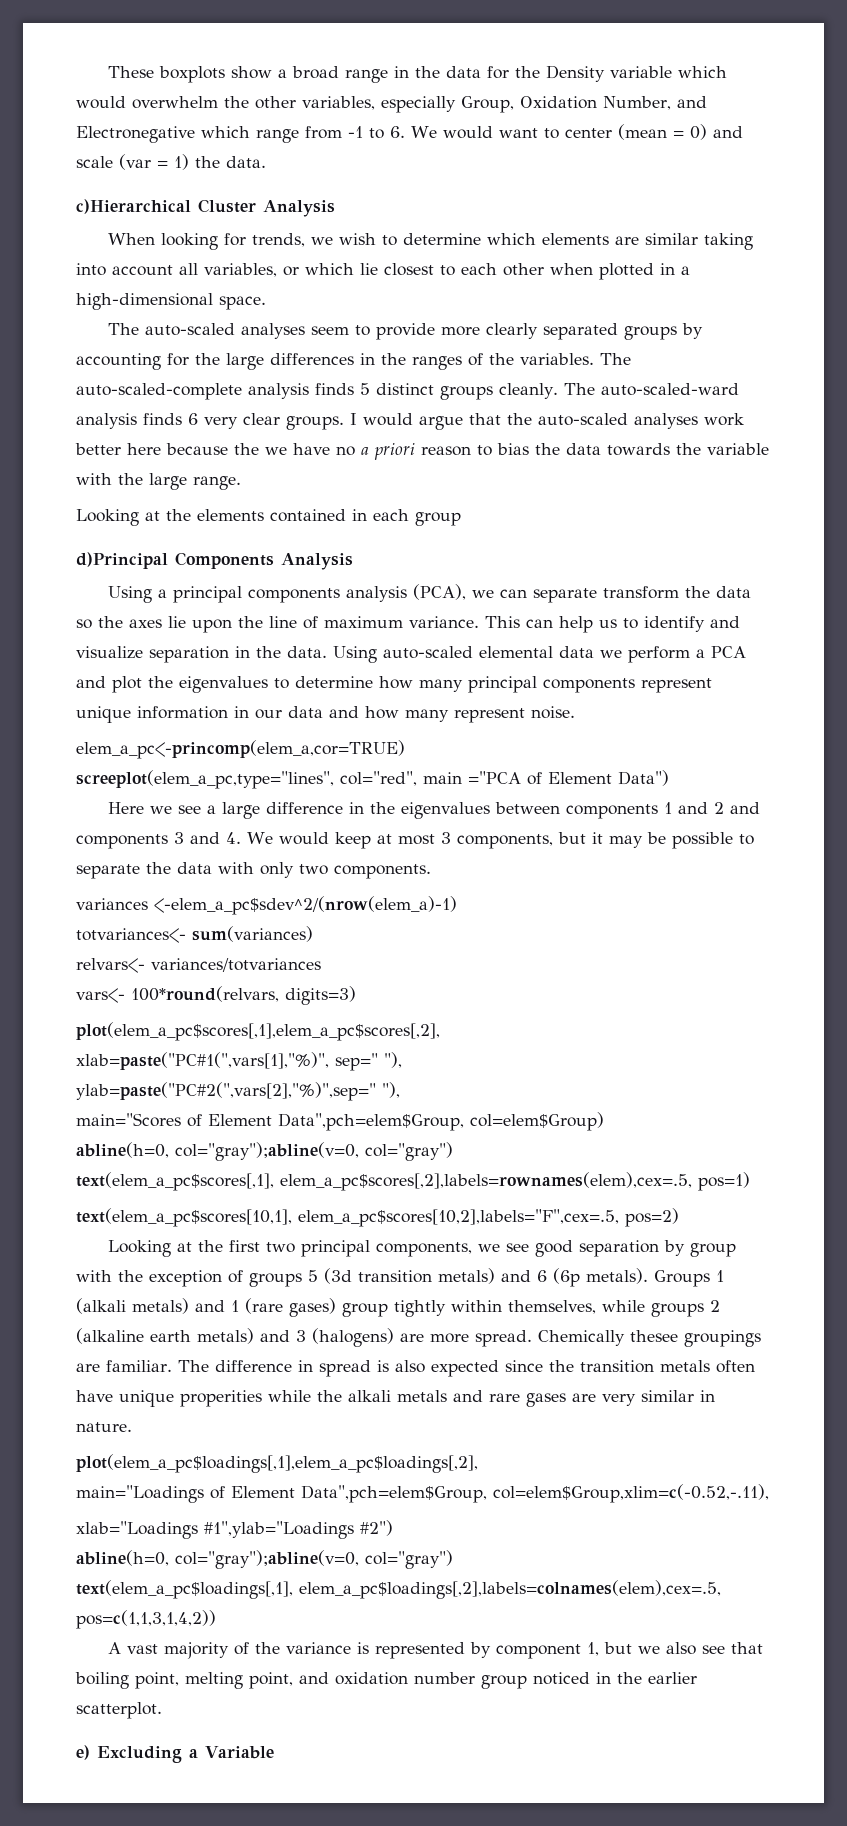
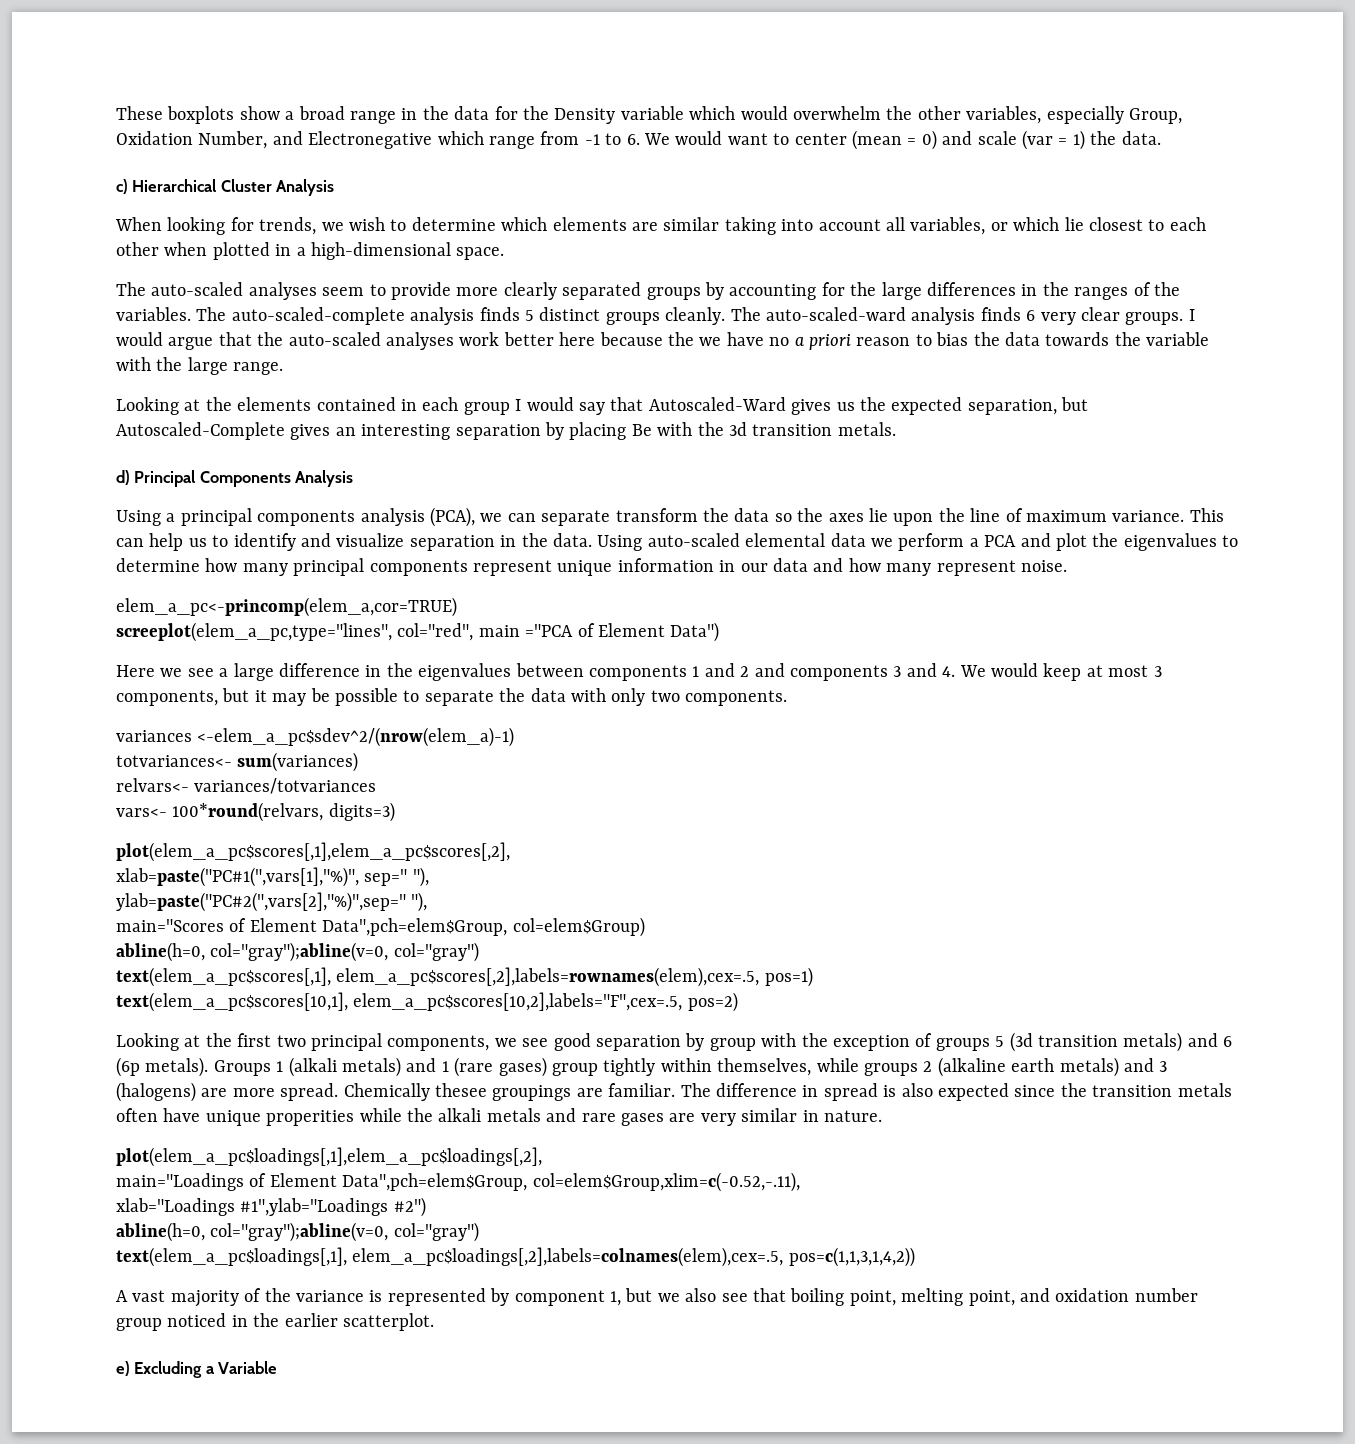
- c)Hierarchical Cluster Analysis
+ c) Hierarchical Cluster Analysis
- Looking at the elements contained in each group
- d)Principal Components Analysis
+ Looking at the elements contained in each group I would say that Autoscaled-Ward gives us the expected separation, but Autoscaled-Complete gives an interesting separation by placing Be with the 3d transition metals.
+ d) Principal Components Analysis

